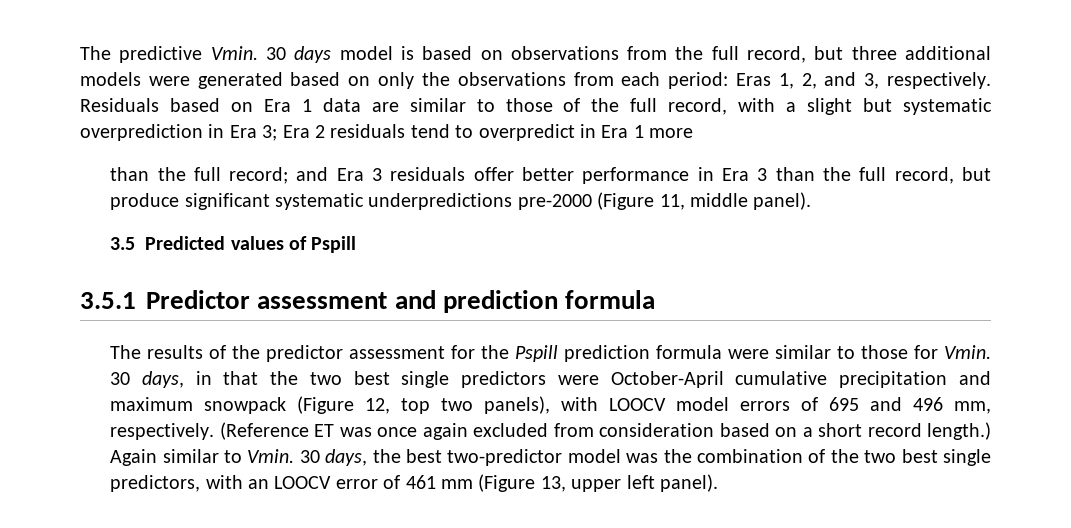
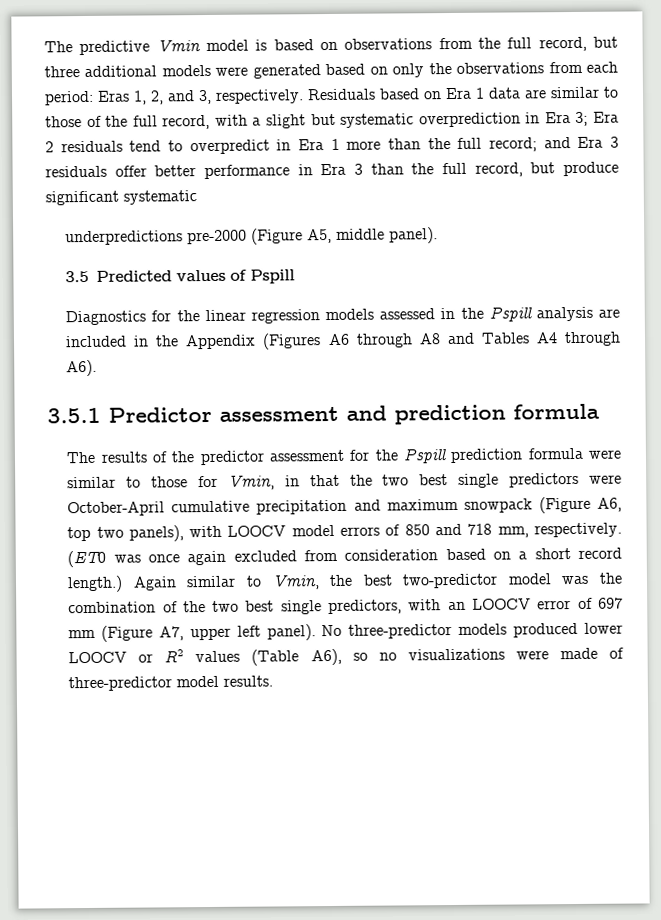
- The predictive Vmin. 30 days model is based on observations from the full record, but three additional models were generated based on only the observations from each period: Eras 1, 2, and 3, respectively.
+ The predictive Vmin model is based on observations from the full record, but three additional models were generated based on only the observations from each period: Eras 1, 2, and 3, respectively.
- Residuals based on Era 1 data are similar to those of the full record, with a slight but systematic overprediction in Era 3; Era 2 residuals tend to overpredict in Era 1 more
- than the full record; and Era 3 residuals offer better performance in Era 3 than the full record, but produce significant systematic underpredictions pre-2000 (Figure 11, middle panel).
+ Residuals based on Era 1 data are similar to those of the full record, with a slight but systematic overprediction in Era 3; Era 2 residuals tend to overpredict in Era 1 more than the full record; and Era 3 residuals offer better performance in Era 3 than the full record, but produce significant systematic
+ underpredictions pre-2000 (Figure A5, middle panel).
+ Diagnostics for the linear regression models assessed in the Pspill analysis are included in the Appendix (Figures A6 through A8 and Tables A4 through A6).
- The results of the predictor assessment for the Pspill prediction formula were similar to those for Vmin. 30 days, in that the two best single predictors were October-April cumulative precipitation and maximum snowpack (Figure 12, top two panels), with LOOCV model errors of 695 and 496 mm, respectively. (Reference ET was once again excluded from consideration based on a short record length.)
+ The results of the predictor assessment for the Pspill prediction formula were similar to those for Vmin, in that the two best single predictors were October-April cumulative precipitation and maximum snowpack (Figure A6, top two panels), with LOOCV model errors of 850 and 718 mm, respectively. (ET0 was once again excluded from consideration based on a short record length.)
- Again similar to Vmin. 30 days, the best two-predictor model was the combination of the two best single predictors, with an LOOCV error of 461 mm (Figure 13, upper left panel).
+ Again similar to Vmin, the best two-predictor model was the combination of the two best single predictors, with an LOOCV error of 697 mm (Figure A7, upper left panel).
+ No three-predictor models produced lower LOOCV or R2 values (Table A6), so no visualizations were made of three-predictor model results.

